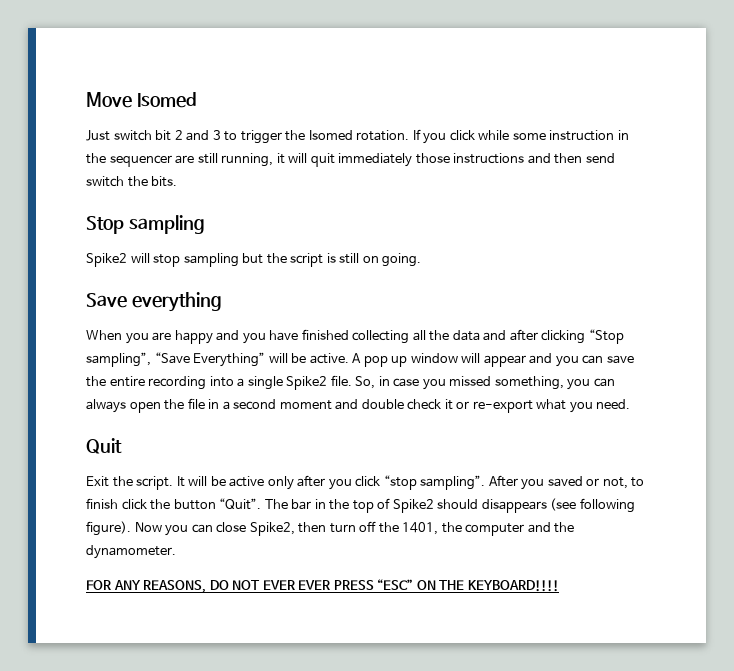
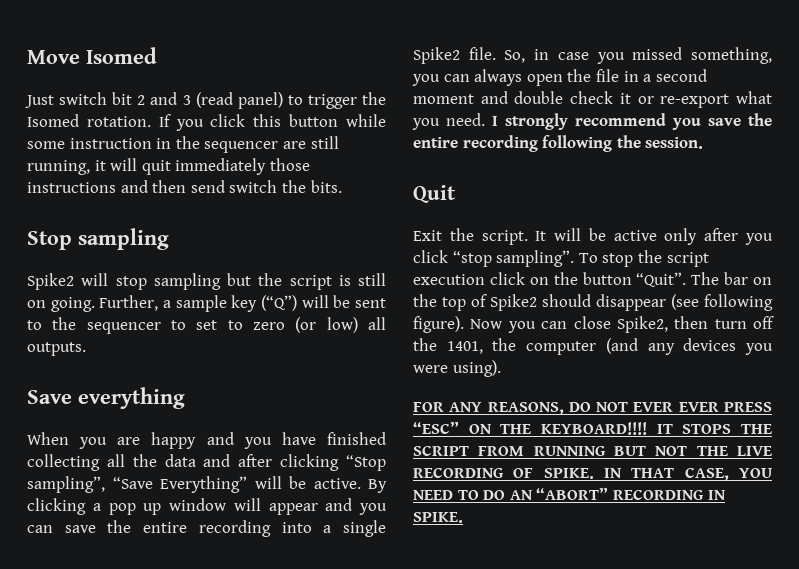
- Just switch bit 2 and 3 to trigger the Isomed rotation.
+ Just switch bit 2 and 3 (read panel) to trigger the Isomed rotation.
- If you click while some instruction in the sequencer are still running, it will quit immediately those instructions and then send switch the bits.
+ If you click this button while some instruction in the sequencer are still running, it will quit immediately those instructions and then send switch the bits.
+ Further, a sample key (“Q”) will be sent to the sequencer to set to zero (or low) all outputs.
- A pop up window will appear and you can save the entire recording into a single Spike2 file.
+ By clicking a pop up window will appear and you can save the entire recording into a single Spike2 file.
+ I strongly recommend you save the entire recording following the session.
- After you saved or not, to finish click the button “Quit”.
+ To stop the script execution click on the button “Quit”.
- The bar in the top of Spike2 should disappears (see following figure).
+ The bar on the top of Spike2 should disappear (see following figure).
- Now you can close Spike2, then turn off the 1401, the computer and the dynamometer.
+ Now you can close Spike2, then turn off the 1401, the computer (and any devices you were using).
+ IT STOPS THE SCRIPT FROM RUNNING BUT NOT THE LIVE RECORDING OF SPIKE. IN THAT CASE, YOU NEED TO DO AN “ABORT” RECORDING IN SPIKE.

